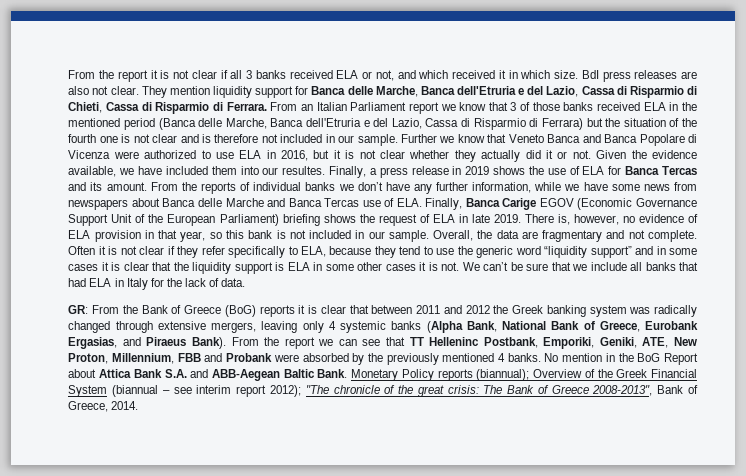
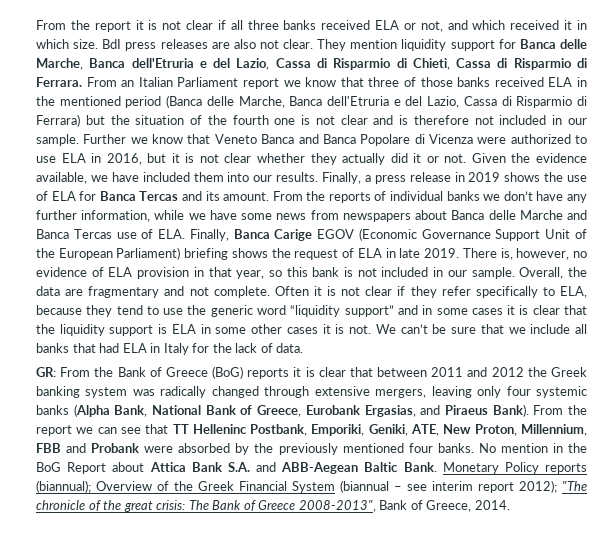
- From the report it is not clear if all 3 banks received ELA or not, and which received it in which size.
+ From the report it is not clear if all three banks received ELA or not, and which received it in which size.
- From an Italian Parliament report we know that 3 of those banks received ELA in the mentioned period (Banca delle Marche, Banca dell'Etruria e del Lazio, Cassa di Risparmio di Ferrara) but the situation of the fourth one is not clear and is therefore not included in our sample.
+ From an Italian Parliament report we know that three of those banks received ELA in the mentioned period (Banca delle Marche, Banca dell'Etruria e del Lazio, Cassa di Risparmio di Ferrara) but the situation of the fourth one is not clear and is therefore not included in our sample.
- Given the evidence available, we have included them into our resultes.
+ Given the evidence available, we have included them into our results.
- GR: From the Bank of Greece (BoG) reports it is clear that between 2011 and 2012 the Greek banking system was radically changed through extensive mergers, leaving only 4 systemic banks (Alpha Bank, National Bank of Greece, Eurobank Ergasias, and Piraeus Bank).
+ GR: From the Bank of Greece (BoG) reports it is clear that between 2011 and 2012 the Greek banking system was radically changed through extensive mergers, leaving only four systemic banks (Alpha Bank, National Bank of Greece, Eurobank Ergasias, and Piraeus Bank).
- From the report we can see that TT Helleninc Postbank, Emporiki, Geniki, ATE, New Proton, Millennium, FBB and Probank were absorbed by the previously mentioned 4 banks.
+ From the report we can see that TT Helleninc Postbank, Emporiki, Geniki, ATE, New Proton, Millennium, FBB and Probank were absorbed by the previously mentioned four banks.

